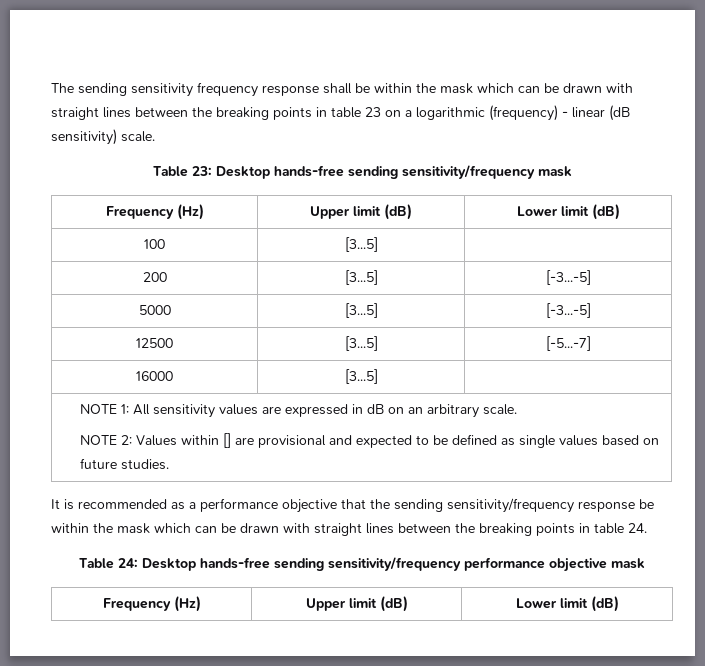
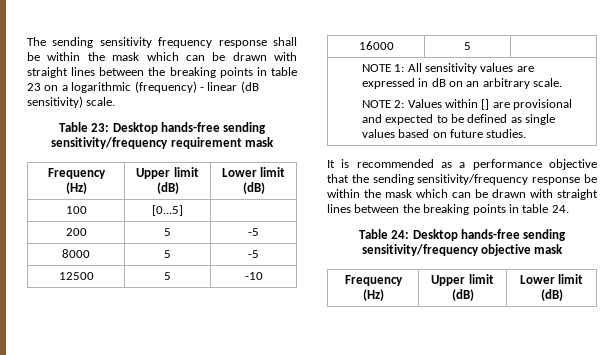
- Table 23: Desktop hands-free sending sensitivity/frequency mask
+ Table 23: Desktop hands-free sending sensitivity/frequency requirement mask
- 100 | [3...5] |
+ 100 | [0...5] |
- 200 | [3...5] | [-3...-5]
- 5000 | [3...5] | [-3...-5]
+ 200 | 5 | -5
+ 8000 | 5 | -5
- 12500 | [3...5] | [-5...-7]
+ 12500 | 5 | -10
- 16000 | [3...5] |
+ 16000 | 5 |
- Table 24: Desktop hands-free sending sensitivity/frequency performance objective mask
+ Table 24: Desktop hands-free sending sensitivity/frequency objective mask

